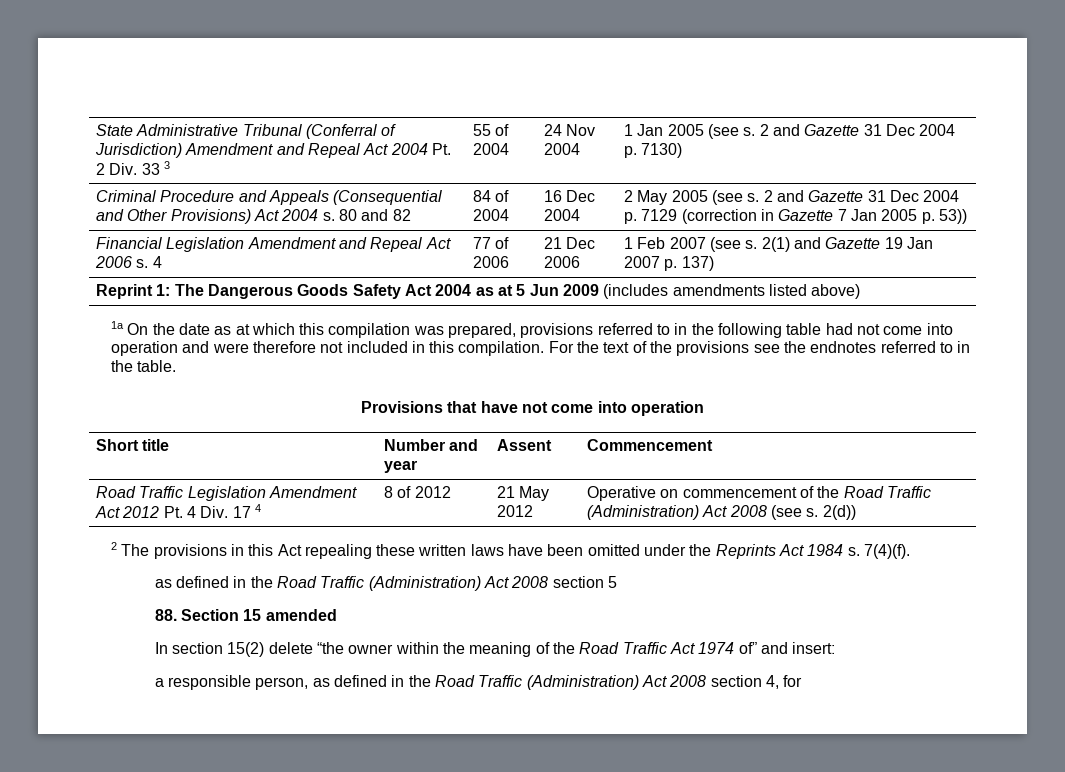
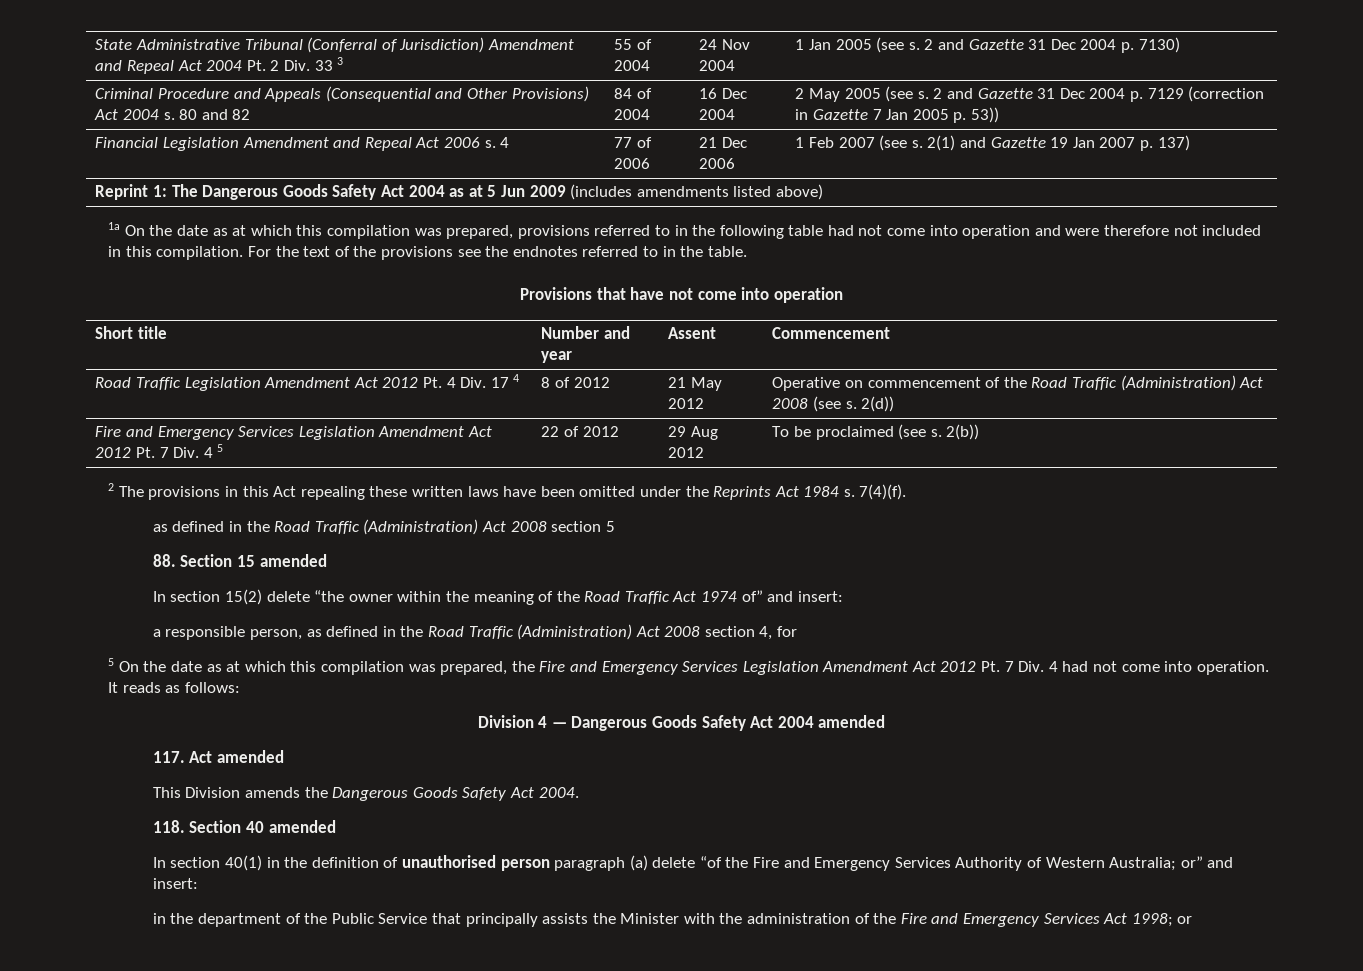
+ Fire and Emergency Services Legislation Amendment Act 2012 Pt. 7 Div. 4 5 | 22 of 2012 | 29 Aug 2012 | To be proclaimed (see s. 2(b))
+ 5 On the date as at which this compilation was prepared, the Fire and Emergency Services Legislation Amendment Act 2012 Pt. 7 Div. 4 had not come into operation. It reads as follows:
+ Division 4 — Dangerous Goods Safety Act 2004 amended
+ 117. Act amended
+ This Division amends the Dangerous Goods Safety Act 2004.
+ 118. Section 40 amended
+ In section 40(1) in the definition of unauthorised person paragraph (a) delete “of the Fire and Emergency Services Authority of Western Australia; or” and insert:
+ in the department of the Public Service that principally assists the Minister with the administration of the Fire and Emergency Services Act 1998; or

